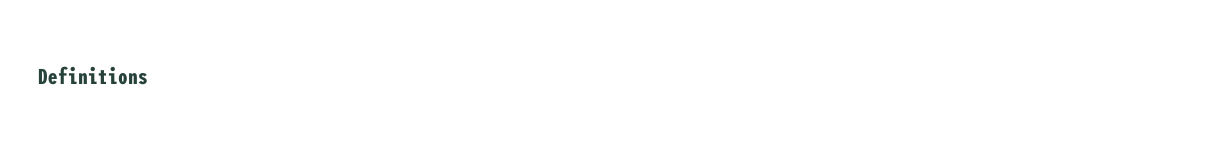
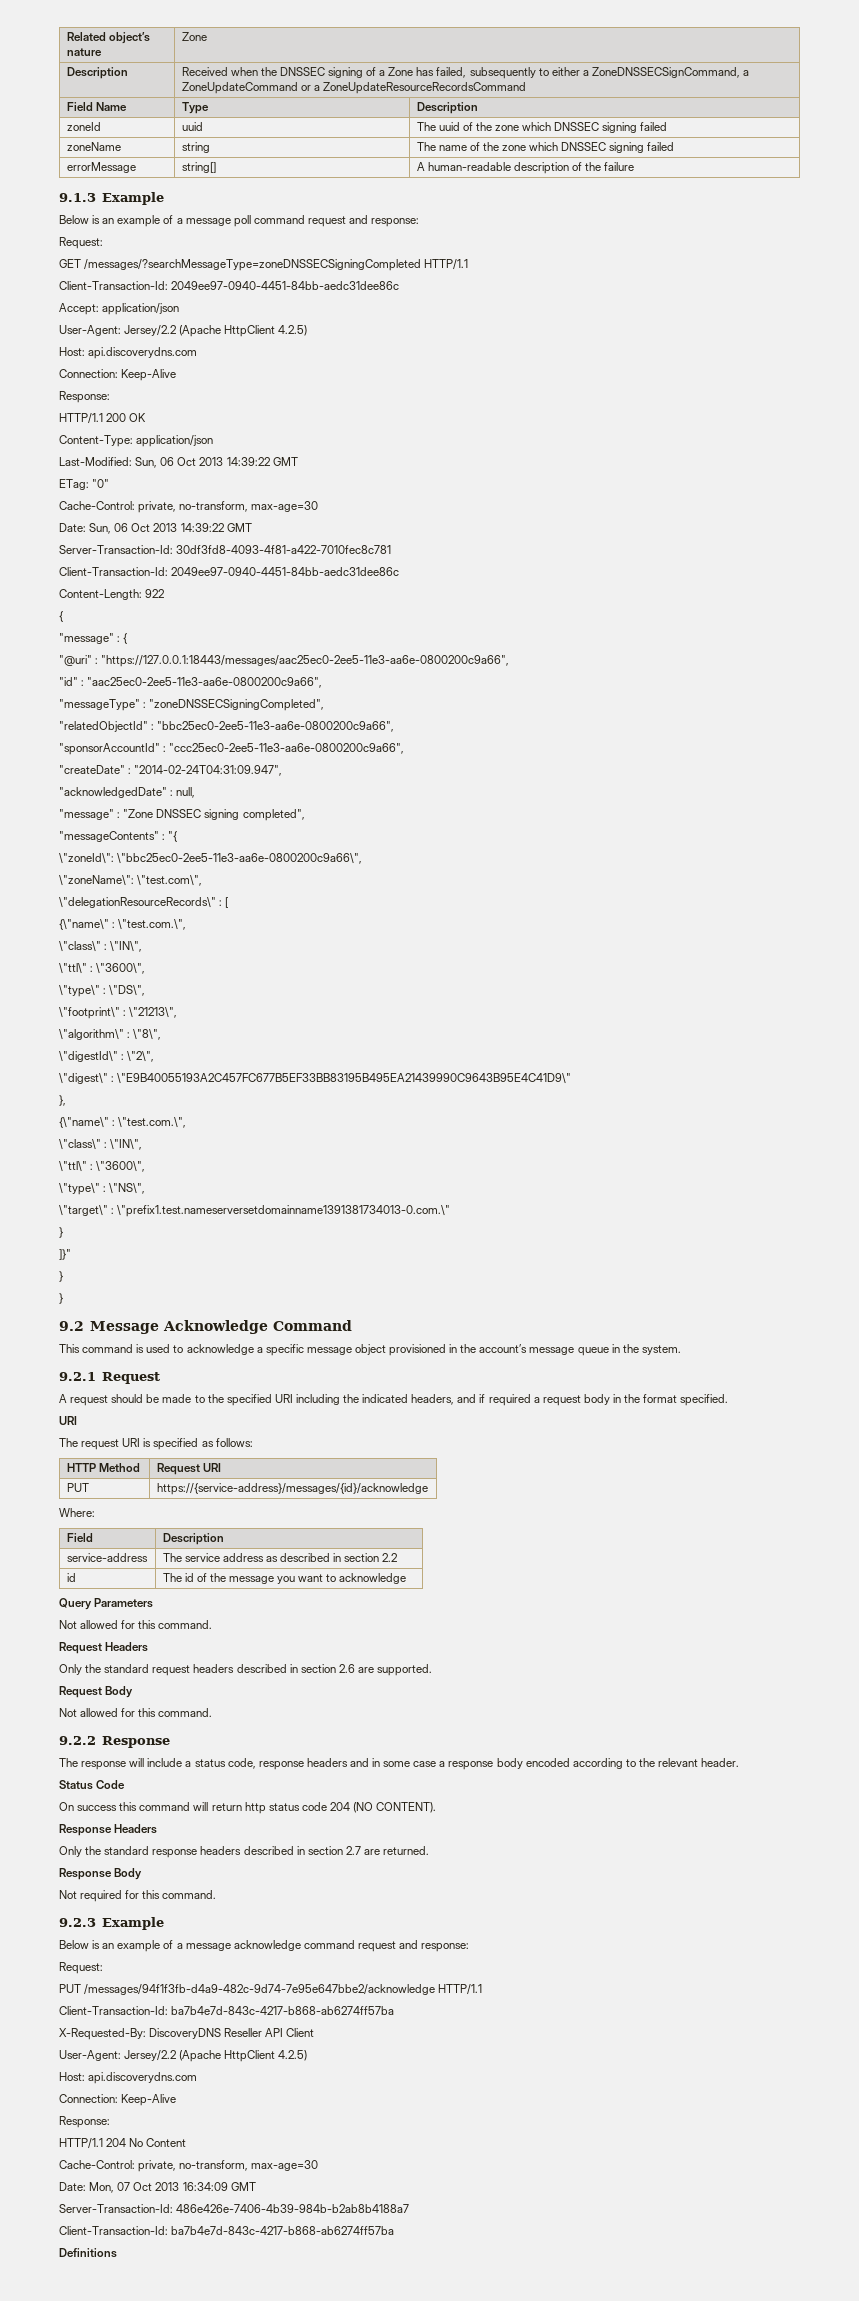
+ Related object’s nature | Zone
+ Description | Received when the DNSSEC signing of a Zone has failed, subsequently to either a ZoneDNSSECSignCommand, a ZoneUpdateCommand or a ZoneUpdateResourceRecordsCommand
+ Field Name | Type | Description
+ zoneId | uuid | The uuid of the zone which DNSSEC signing failed
+ zoneName | string | The name of the zone which DNSSEC signing failed
+ errorMessage | string[] | A human-readable description of the failure
+ 9.1.3 Example
+ Below is an example of a message poll command request and response:
+ Request:
+ GET /messages/?searchMessageType=zoneDNSSECSigningCompleted HTTP/1.1
+ Client-Transaction-Id: 2049ee97-0940-4451-84bb-aedc31dee86c
+ Accept: application/json
+ User-Agent: Jersey/2.2 (Apache HttpClient 4.2.5)
+ Host: api.discoverydns.com
+ Connection: Keep-Alive
+ Response:
+ HTTP/1.1 200 OK
+ Content-Type: application/json
+ Last-Modified: Sun, 06 Oct 2013 14:39:22 GMT
+ ETag: "0"
+ Cache-Control: private, no-transform, max-age=30
+ Date: Sun, 06 Oct 2013 14:39:22 GMT
+ Server-Transaction-Id: 30df3fd8-4093-4f81-a422-7010fec8c781
+ Client-Transaction-Id: 2049ee97-0940-4451-84bb-aedc31dee86c
+ Content-Length: 922
+ {
+ "message" : {
+ "@uri" : "https://127.0.0.1:18443/messages/aac25ec0-2ee5-11e3-aa6e-0800200c9a66",
+ "id" : "aac25ec0-2ee5-11e3-aa6e-0800200c9a66",
+ "messageType" : "zoneDNSSECSigningCompleted",
+ "relatedObjectId" : "bbc25ec0-2ee5-11e3-aa6e-0800200c9a66",
+ "sponsorAccountId" : "ccc25ec0-2ee5-11e3-aa6e-0800200c9a66",
+ "createDate" : "2014-02-24T04:31:09.947",
+ "acknowledgedDate" : null,
+ "message" : "Zone DNSSEC signing completed",
+ "messageContents" : "{
+ \"zoneId\": \"bbc25ec0-2ee5-11e3-aa6e-0800200c9a66\",
+ \"zoneName\": \"test.com\",
+ \"delegationResourceRecords\" : [
+ {\"name\" : \"test.com.\",
+ \"class\" : \"IN\",
+ \"ttl\" : \"3600\",
+ \"type\" : \"DS\",
+ \"footprint\" : \"21213\",
+ \"algorithm\" : \"8\",
+ \"digestId\" : \"2\",
+ \"digest\" : \"E9B40055193A2C457FC677B5EF33BB83195B495EA21439990C9643B95E4C41D9\"
+ },
+ {\"name\" : \"test.com.\",
+ \"class\" : \"IN\",
+ \"ttl\" : \"3600\",
+ \"type\" : \"NS\",
+ \"target\" : \"prefix1.test.nameserversetdomainname1391381734013-0.com.\"
+ }
+ ]}"
+ }
+ }
+ 9.2 Message Acknowledge Command
+ This command is used to acknowledge a specific message object provisioned in the account’s message queue in the system.
+ 9.2.1 Request
+ A request should be made to the specified URI including the indicated headers, and if required a request body in the format specified.
+ URI
+ The request URI is specified as follows:
+ HTTP Method | Request URI
+ PUT | https://{service-address}/messages/{id}/acknowledge
+ Where:
+ Field | Description
+ service-address | The service address as described in section 2.2
+ id | The id of the message you want to acknowledge
+ Query Parameters
+ Not allowed for this command.
+ Request Headers
+ Only the standard request headers described in section 2.6 are supported.
+ Request Body
+ Not allowed for this command.
+ 9.2.2 Response
+ The response will include a status code, response headers and in some case a response body encoded according to the relevant header.
+ Status Code
+ On success this command will return http status code 204 (NO CONTENT).
+ Response Headers
+ Only the standard response headers described in section 2.7 are returned.
+ Response Body
+ Not required for this command.
+ 9.2.3 Example
+ Below is an example of a message acknowledge command request and response:
+ Request:
+ PUT /messages/94f1f3fb-d4a9-482c-9d74-7e95e647bbe2/acknowledge HTTP/1.1
+ Client-Transaction-Id: ba7b4e7d-843c-4217-b868-ab6274ff57ba
+ X-Requested-By: DiscoveryDNS Reseller API Client
+ User-Agent: Jersey/2.2 (Apache HttpClient 4.2.5)
+ Host: api.discoverydns.com
+ Connection: Keep-Alive
+ Response:
+ HTTP/1.1 204 No Content
+ Cache-Control: private, no-transform, max-age=30
+ Date: Mon, 07 Oct 2013 16:34:09 GMT
+ Server-Transaction-Id: 486e426e-7406-4b39-984b-b2ab8b4188a7
+ Client-Transaction-Id: ba7b4e7d-843c-4217-b868-ab6274ff57ba

